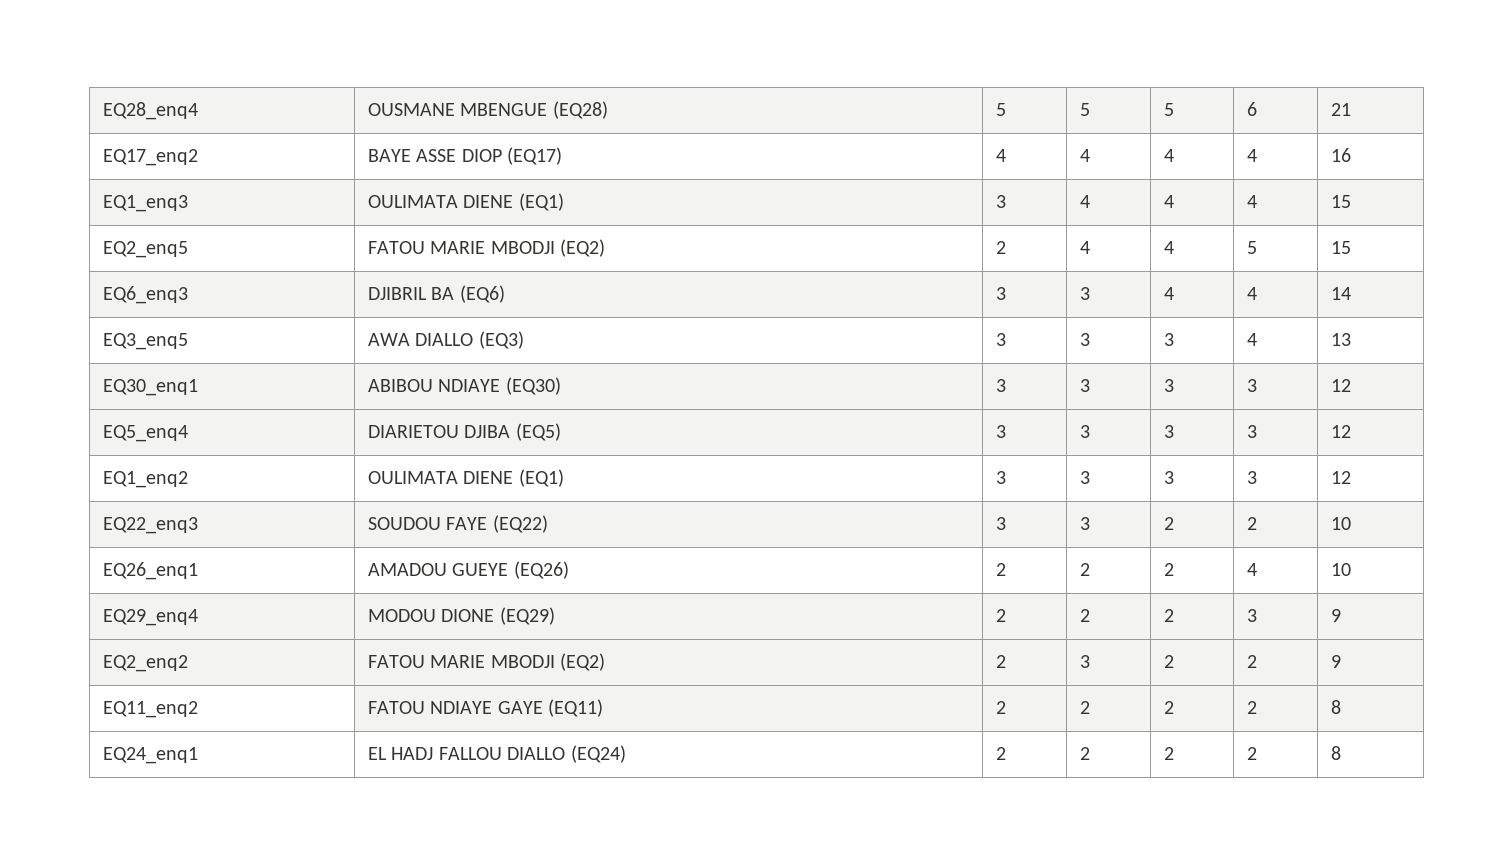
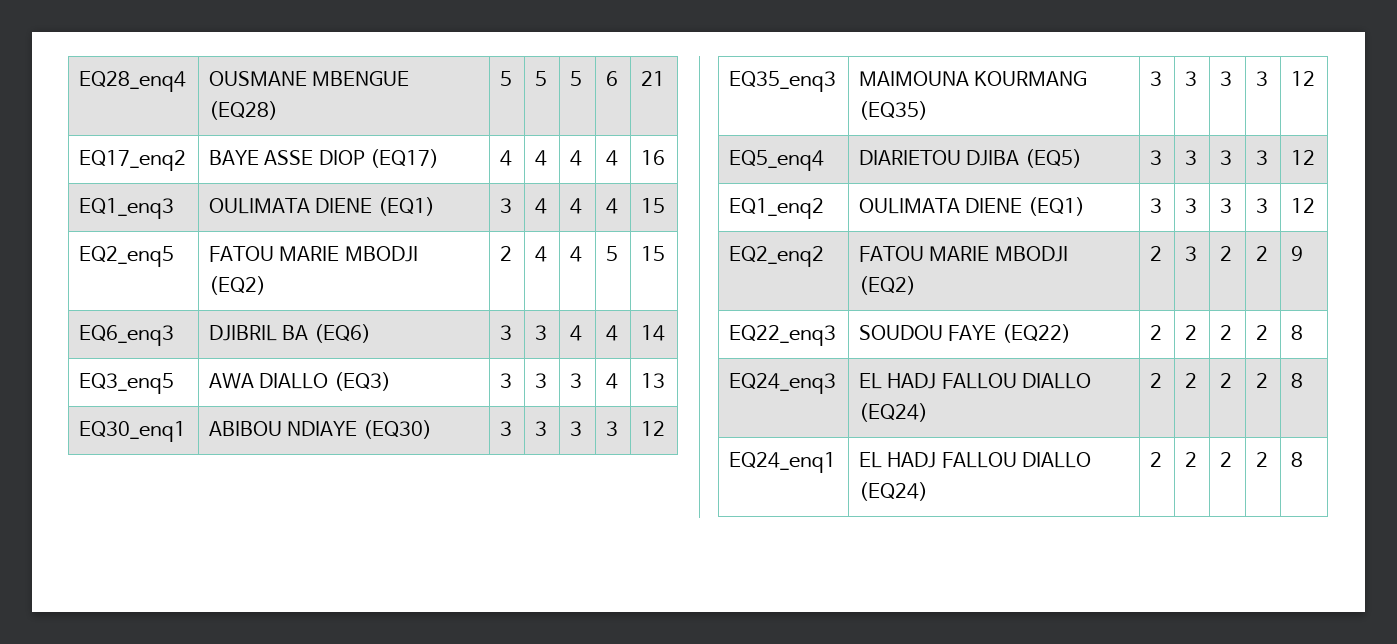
+ EQ35_enq3 | MAIMOUNA KOURMANG (EQ35) | 3 | 3 | 3 | 3 | 12
- EQ22_enq3 | SOUDOU FAYE (EQ22) | 3 | 3 | 2 | 2 | 10
- EQ26_enq1 | AMADOU GUEYE (EQ26) | 2 | 2 | 2 | 4 | 10
- EQ29_enq4 | MODOU DIONE (EQ29) | 2 | 2 | 2 | 3 | 9
- EQ11_enq2 | FATOU NDIAYE GAYE (EQ11) | 2 | 2 | 2 | 2 | 8
+ EQ22_enq3 | SOUDOU FAYE (EQ22) | 2 | 2 | 2 | 2 | 8
+ EQ24_enq3 | EL HADJ FALLOU DIALLO (EQ24) | 2 | 2 | 2 | 2 | 8

